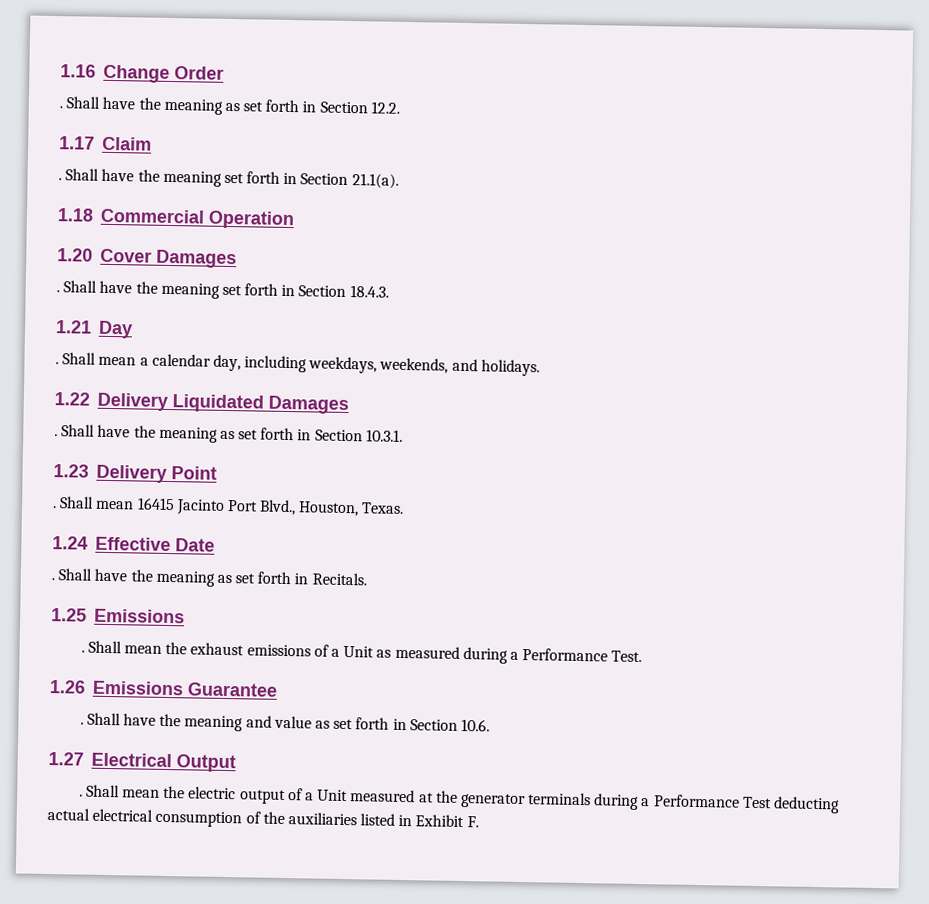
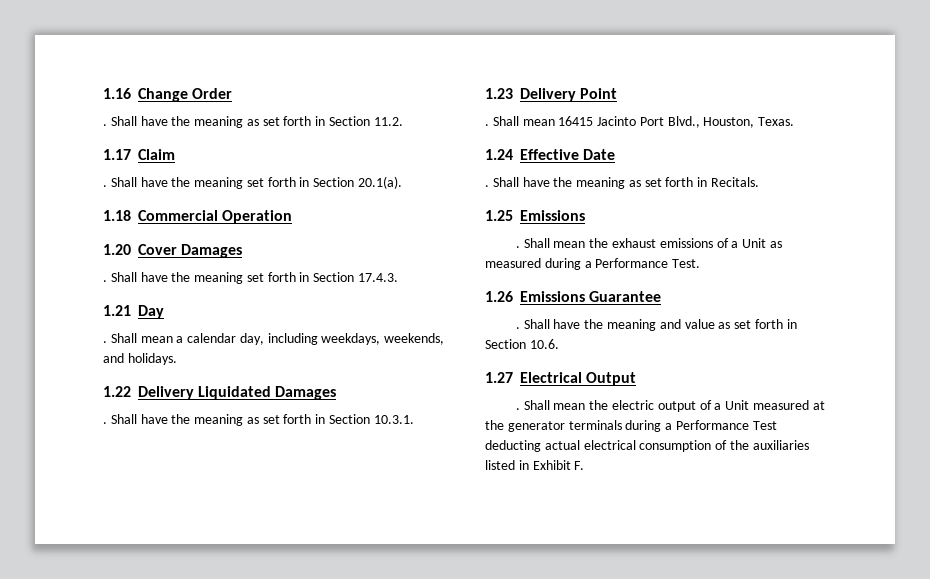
- Shall have the meaning as set forth in Section 12.2.
+ Shall have the meaning as set forth in Section 11.2.
- Shall have the meaning set forth in Section 21.1(a).
+ Shall have the meaning set forth in Section 20.1(a).
- Shall have the meaning set forth in Section 18.4.3.
+ Shall have the meaning set forth in Section 17.4.3.

